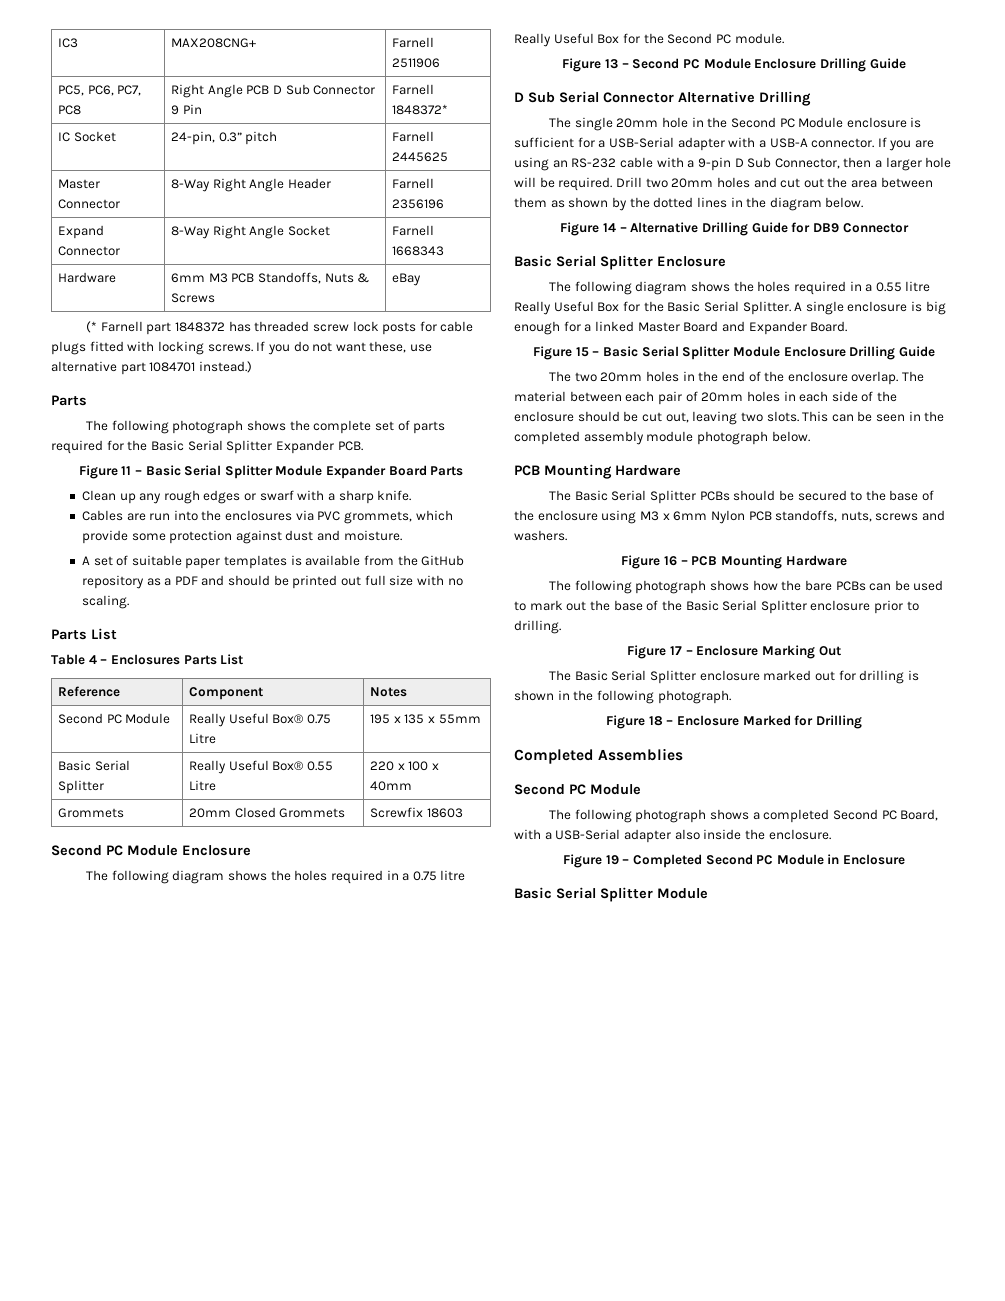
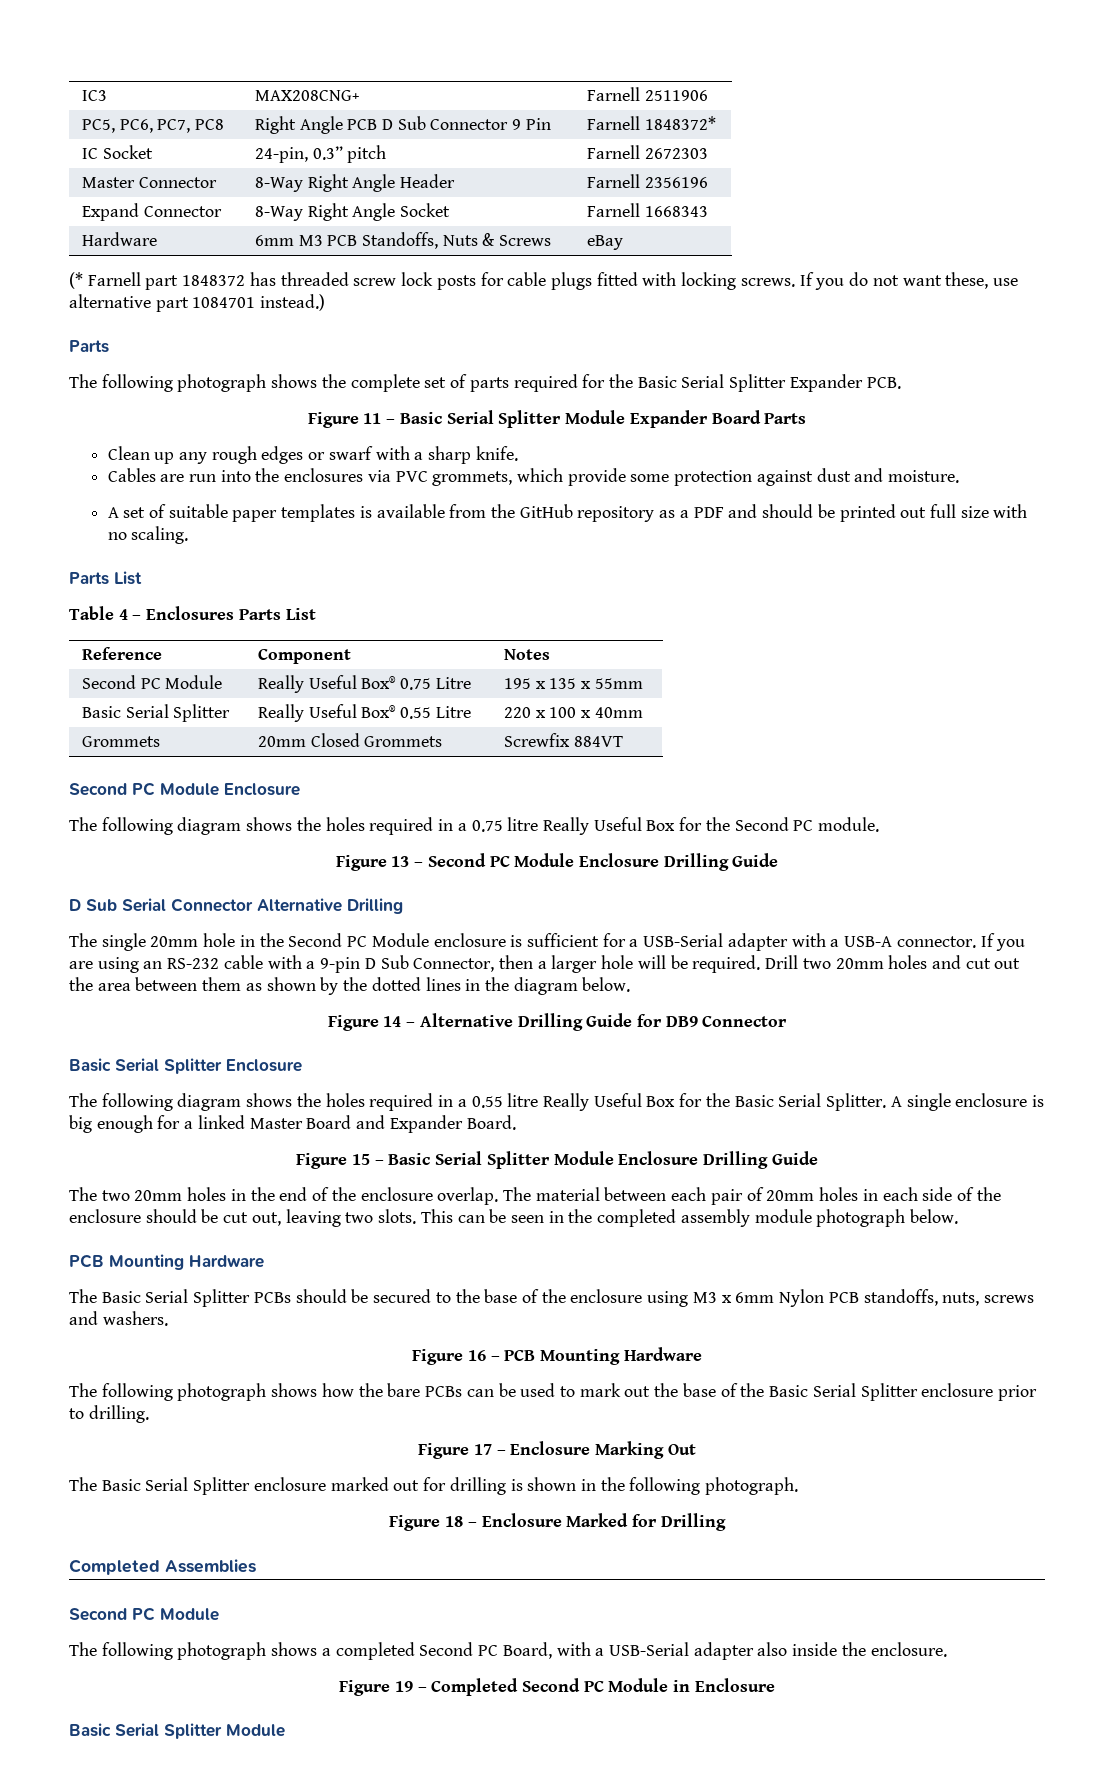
- IC Socket | 24-pin, 0.3” pitch | Farnell 2445625
+ IC Socket | 24-pin, 0.3” pitch | Farnell 2672303
- Grommets | 20mm Closed Grommets | Screwfix 18603
+ Grommets | 20mm Closed Grommets | Screwfix 884VT

